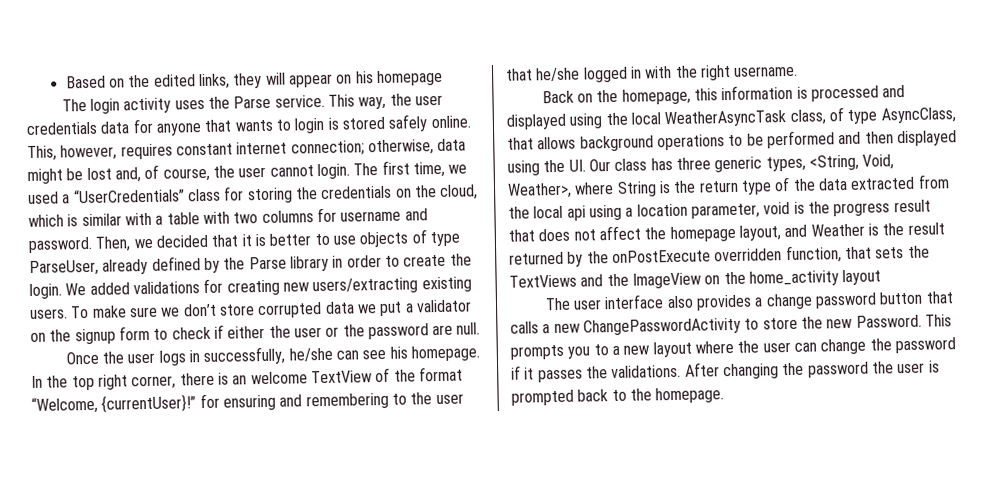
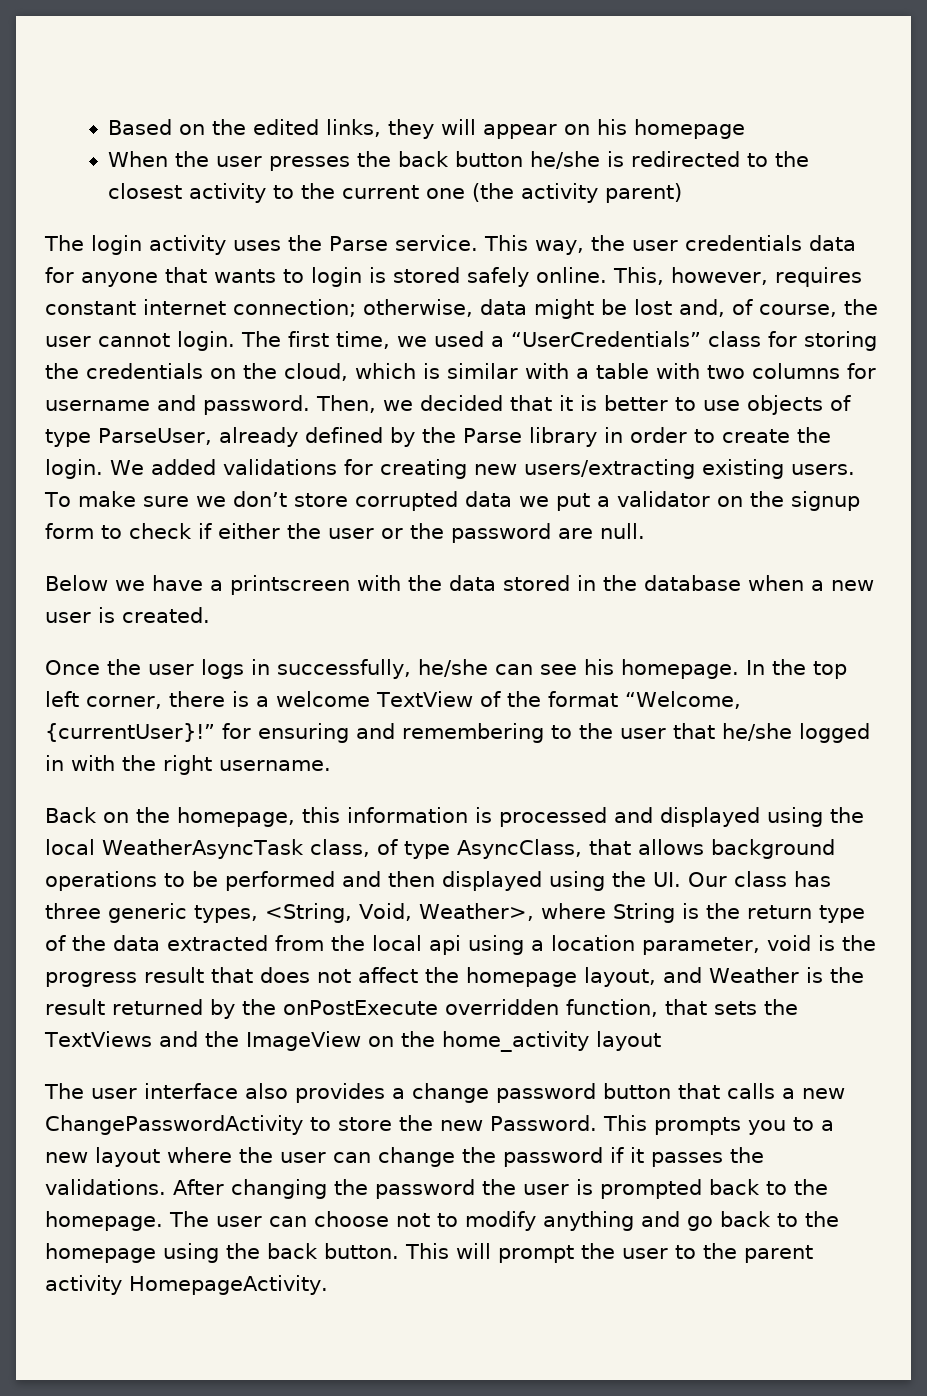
+ When the user presses the back button he/she is redirected to the closest activity to the current one (the activity parent)
+ Below we have a printscreen with the data stored in the database when a new user is created.
- In the top right corner, there is an welcome TextView of the format “Welcome, {currentUser}!” for ensuring and remembering to the user that he/she logged in with the right username.
+ In the top left corner, there is a welcome TextView of the format “Welcome, {currentUser}!” for ensuring and remembering to the user that he/she logged in with the right username.
+ The user can choose not to modify anything and go back to the homepage using the back button. This will prompt the user to the parent activity HomepageActivity.

